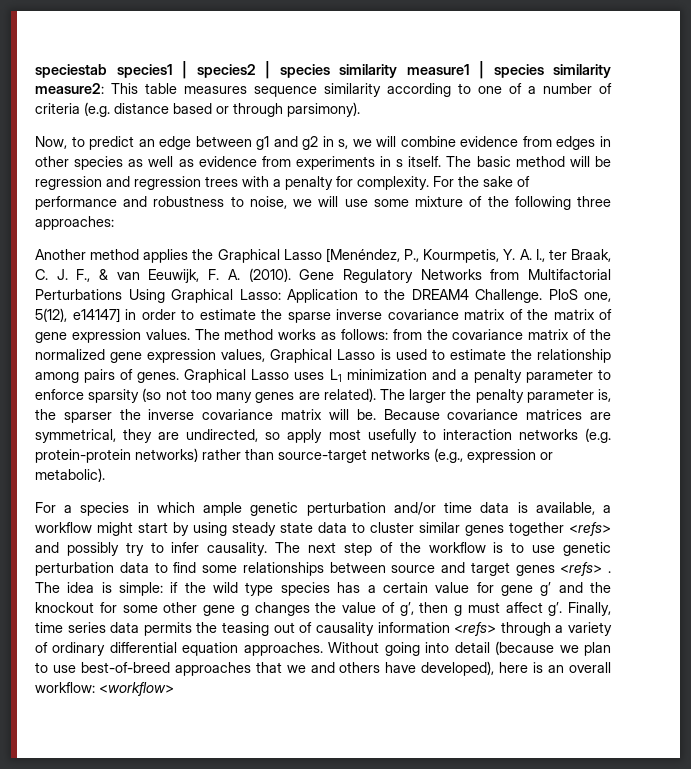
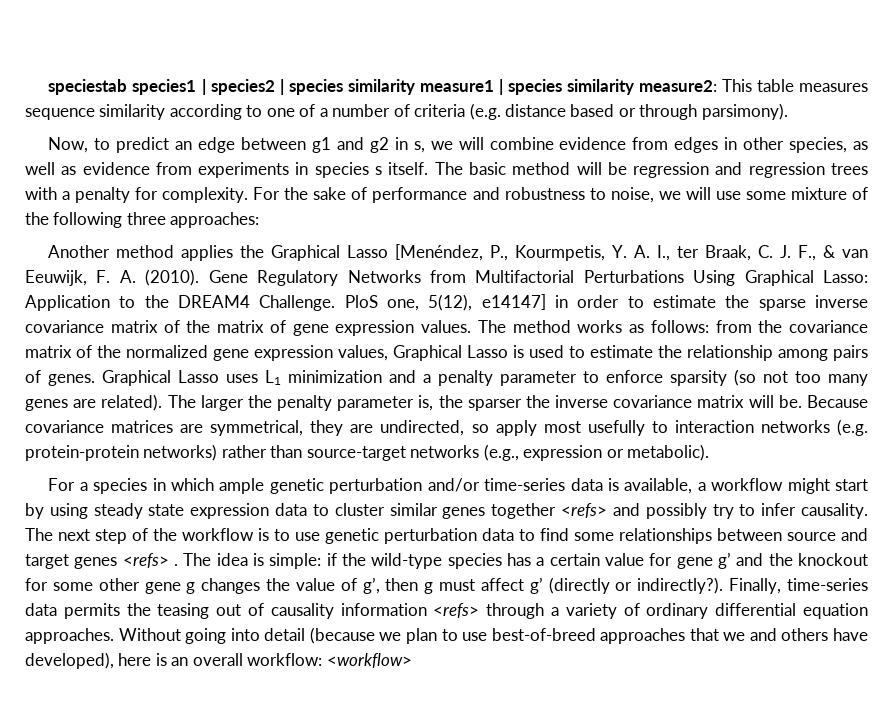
- Now, to predict an edge between g1 and g2 in s, we will combine evidence from edges in other species as well as evidence from experiments in s itself.
+ Now, to predict an edge between g1 and g2 in s, we will combine evidence from edges in other species, as well as evidence from experiments in species s itself.
- For a species in which ample genetic perturbation and/or time data is available, a workflow might start by using steady state data to cluster similar genes together <refs> and possibly try to infer causality.
+ For a species in which ample genetic perturbation and/or time-series data is available, a workflow might start by using steady state expression data to cluster similar genes together <refs> and possibly try to infer causality.
- The idea is simple: if the wild type species has a certain value for gene g’ and the knockout for some other gene g changes the value of g’, then g must affect g’. Finally, time series data permits the teasing out of causality information <refs> through a variety of ordinary differential equation approaches.
+ The idea is simple: if the wild-type species has a certain value for gene g’ and the knockout for some other gene g changes the value of g’, then g must affect g’ (directly or indirectly?). Finally, time-series data permits the teasing out of causality information <refs> through a variety of ordinary differential equation approaches.

